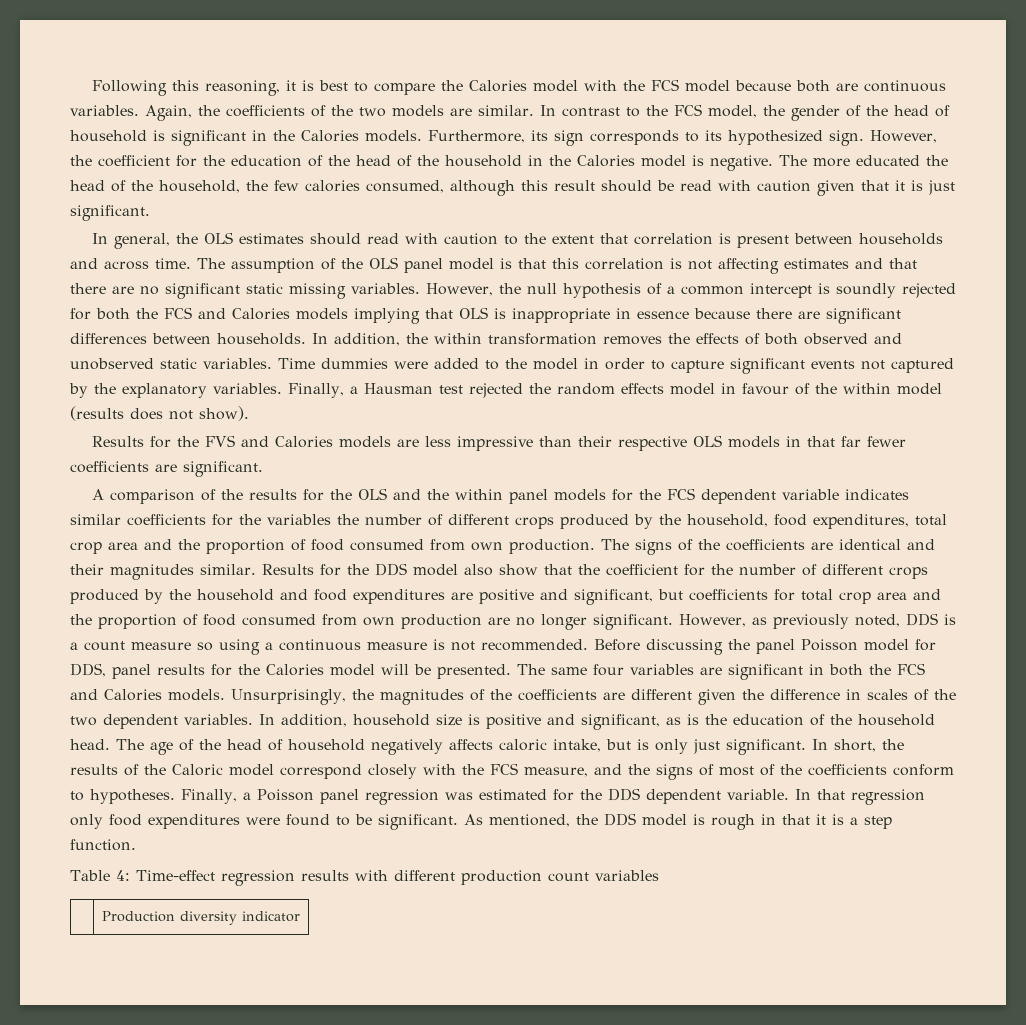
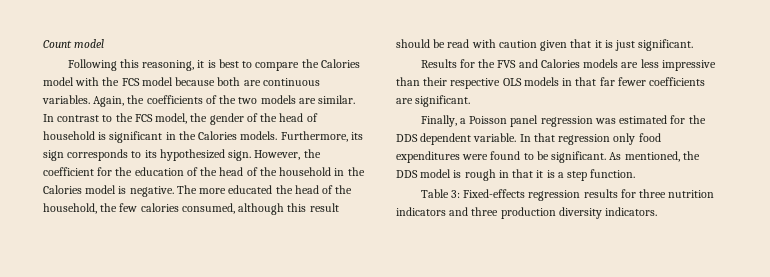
+ Count model
- In general, the OLS estimates should read with caution to the extent that correlation is present between households and across time. The assumption of the OLS panel model is that this correlation is not affecting estimates and that there are no significant static missing variables. However, the null hypothesis of a common intercept is soundly rejected for both the FCS and Calories models implying that OLS is inappropriate in essence because there are significant differences between households. In addition, the within transformation removes the effects of both observed and unobserved static variables. Time dummies were added to the model in order to capture significant events not captured by the explanatory variables. Finally, a Hausman test rejected the random effects model in favour of the within model (results does not show).
- A comparison of the results for the OLS and the within panel models for the FCS dependent variable indicates similar coefficients for the variables the number of different crops produced by the household, food expenditures, total crop area and the proportion of food consumed from own production. The signs of the coefficients are identical and their magnitudes similar. Results for the DDS model also show that the coefficient for the number of different crops produced by the household and food expenditures are positive and significant, but coefficients for total crop area and the proportion of food consumed from own production are no longer significant. However, as previously noted, DDS is a count measure so using a continuous measure is not recommended. Before discussing the panel Poisson model for DDS, panel results for the Calories model will be presented. The same four variables are significant in both the FCS and Calories models. Unsurprisingly, the magnitudes of the coefficients are different given the difference in scales of the two dependent variables. In addition, household size is positive and significant, as is the education of the household head. The age of the head of household negatively affects caloric intake, but is only just significant. In short, the results of the Caloric model correspond closely with the FCS measure, and the signs of most of the coefficients conform to hypotheses.
- Table 4: Time-effect regression results with different production count variables
- | Production diversity indicator
+ Table 3: Fixed-effects regression results for three nutrition indicators and three production diversity indicators.

